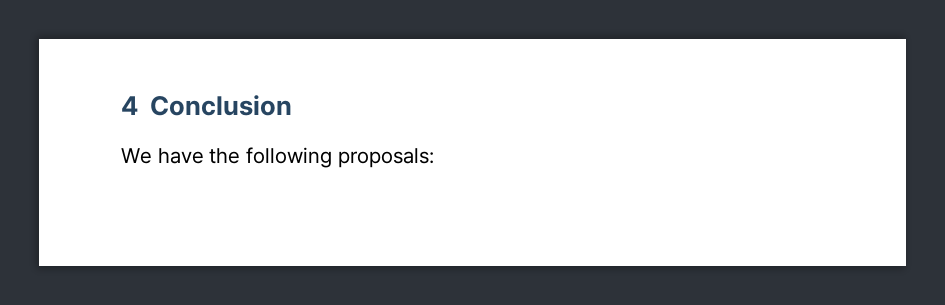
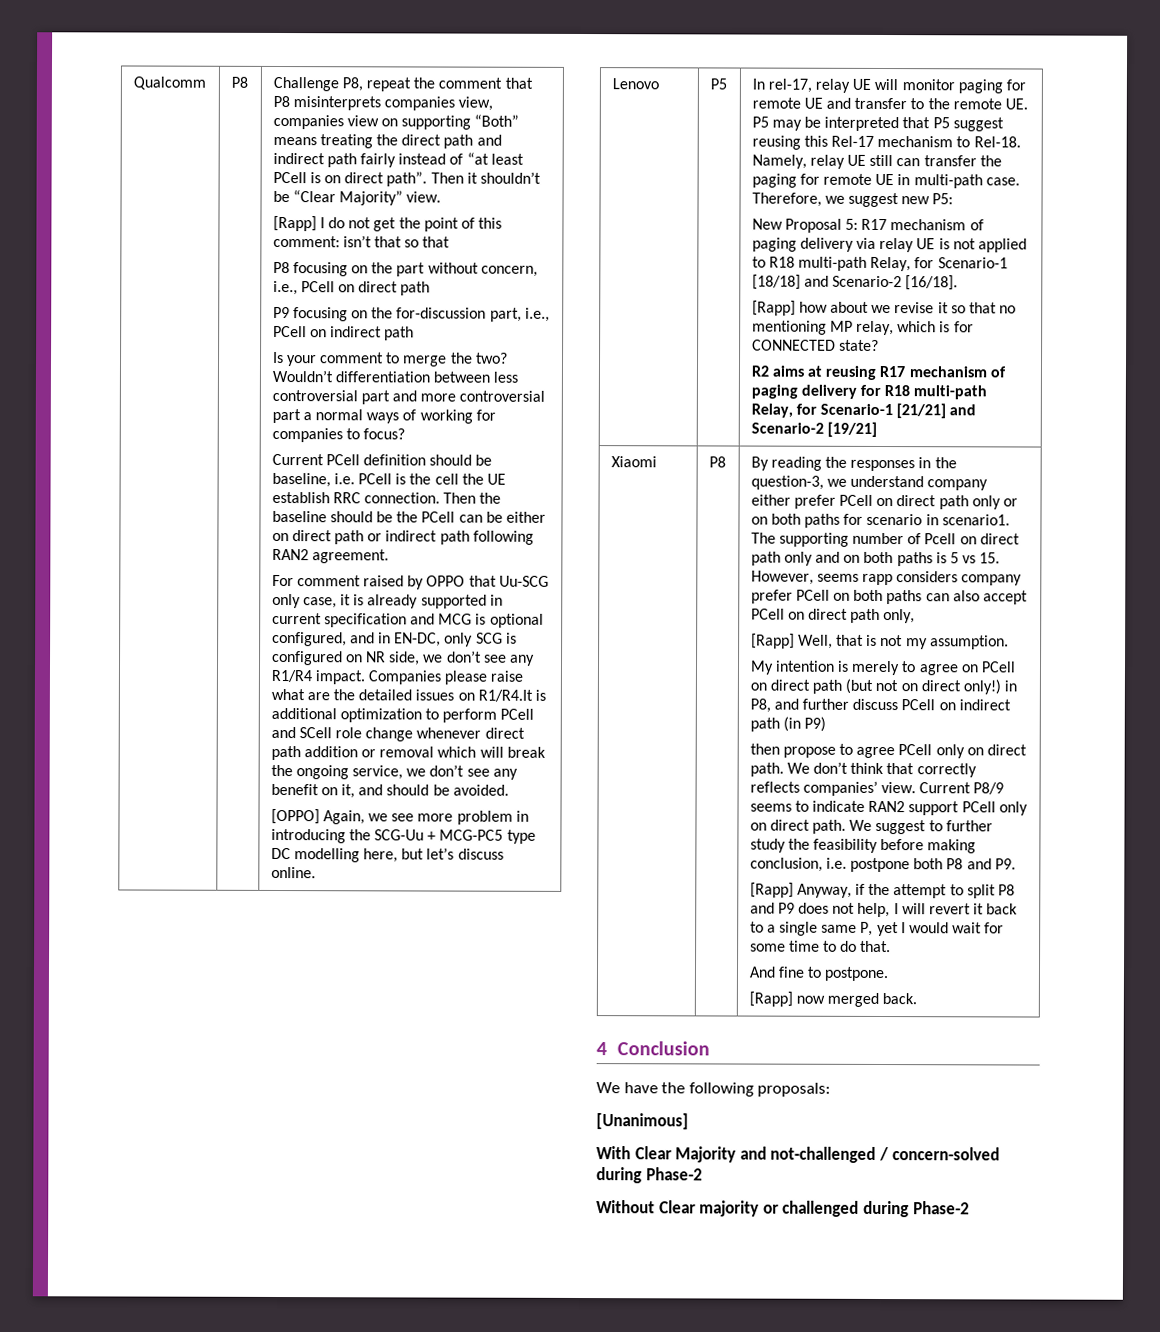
+ Qualcomm | P8 | Challenge P8, repeat the comment that P8 misinterprets companies view, companies view on supporting “Both” means treating the direct path and indirect path fairly instead of “at least PCell is on direct path”. Then it shouldn’t be “Clear Majority” view.
+ [Rapp] I do not get the point of this comment: isn’t that so that
+ P8 focusing on the part without concern, i.e., PCell on direct path
+ P9 focusing on the for-discussion part, i.e., PCell on indirect path
+ Is your comment to merge the two? Wouldn’t differentiation between less controversial part and more controversial part a normal ways of working for companies to focus?
+ Current PCell definition should be baseline, i.e. PCell is the cell the UE establish RRC connection. Then the baseline should be the PCell can be either on direct path or indirect path following RAN2 agreement.
+ For comment raised by OPPO that Uu-SCG only case, it is already supported in current specification and MCG is optional configured, and in EN-DC, only SCG is configured on NR side, we don’t see any R1/R4 impact. Companies please raise what are the detailed issues on R1/R4.It is additional optimization to perform PCell and SCell role change whenever direct path addition or removal which will break the ongoing service, we don’t see any benefit on it, and should be avoided.
+ [OPPO] Again, we see more problem in introducing the SCG-Uu + MCG-PC5 type DC modelling here, but let’s discuss online.
+ Lenovo | P5 | In rel-17, relay UE will monitor paging for remote UE and transfer to the remote UE. P5 may be interpreted that P5 suggest reusing this Rel-17 mechanism to Rel-18. Namely, relay UE still can transfer the paging for remote UE in multi-path case. Therefore, we suggest new P5:
+ New Proposal 5: R17 mechanism of paging delivery via relay UE is not applied to R18 multi-path Relay, for Scenario-1 [18/18] and Scenario-2 [16/18].
+ [Rapp] how about we revise it so that no mentioning MP relay, which is for CONNECTED state?
+ R2 aims at reusing R17 mechanism of paging delivery for R18 multi-path Relay, for Scenario-1 [21/21] and Scenario-2 [19/21]
+ Xiaomi | P8 | By reading the responses in the question-3, we understand company either prefer PCell on direct path only or on both paths for scenario in scenario1. The supporting number of Pcell on direct path only and on both paths is 5 vs 15. However, seems rapp considers company prefer PCell on both paths can also accept PCell on direct path only,
+ [Rapp] Well, that is not my assumption.
+ My intention is merely to agree on PCell on direct path (but not on direct only!) in P8, and further discuss PCell on indirect path (in P9)
+ then propose to agree PCell only on direct path. We don’t think that correctly reflects companies’ view. Current P8/9 seems to indicate RAN2 support PCell only on direct path. We suggest to further study the feasibility before making conclusion, i.e. postpone both P8 and P9.
+ [Rapp] Anyway, if the attempt to split P8 and P9 does not help, I will revert it back to a single same P, yet I would wait for some time to do that.
+ And fine to postpone.
+ [Rapp] now merged back.
+ [Unanimous]
+ With Clear Majority and not-challenged / concern-solved during Phase-2
+ Without Clear majority or challenged during Phase-2

